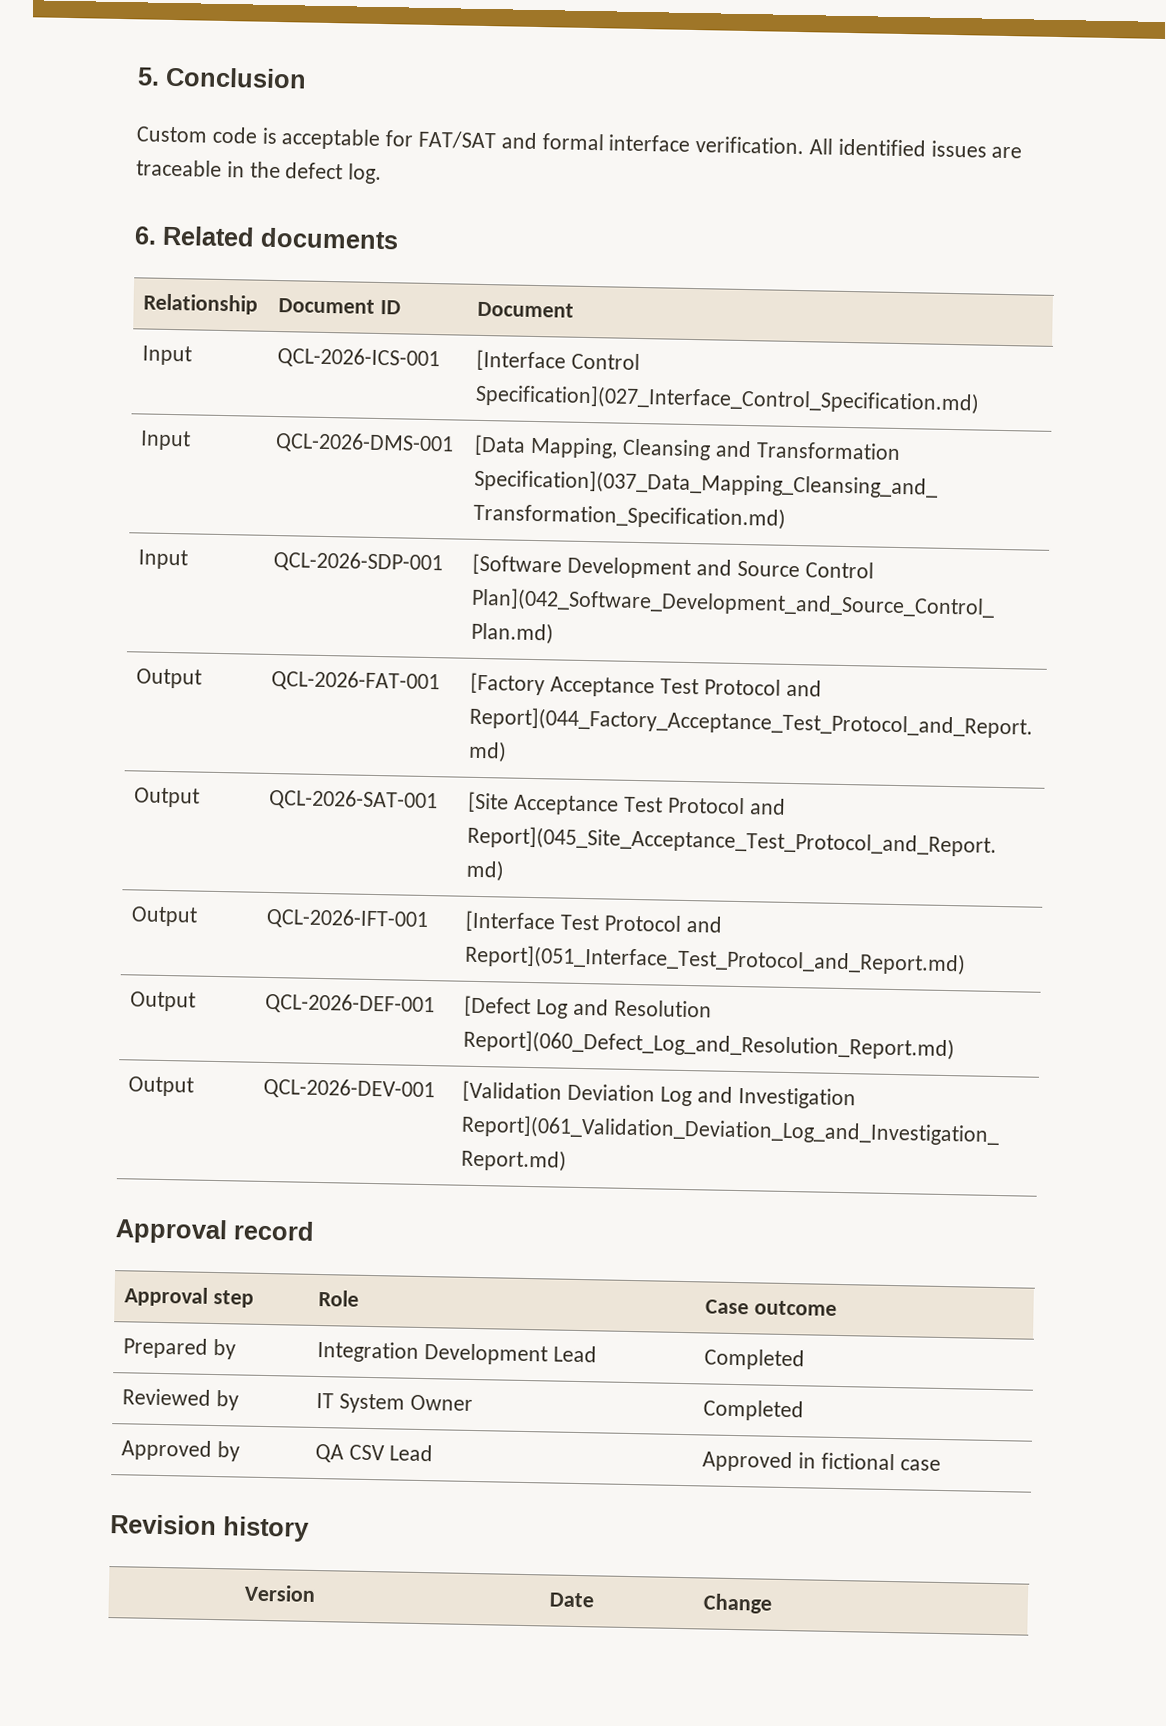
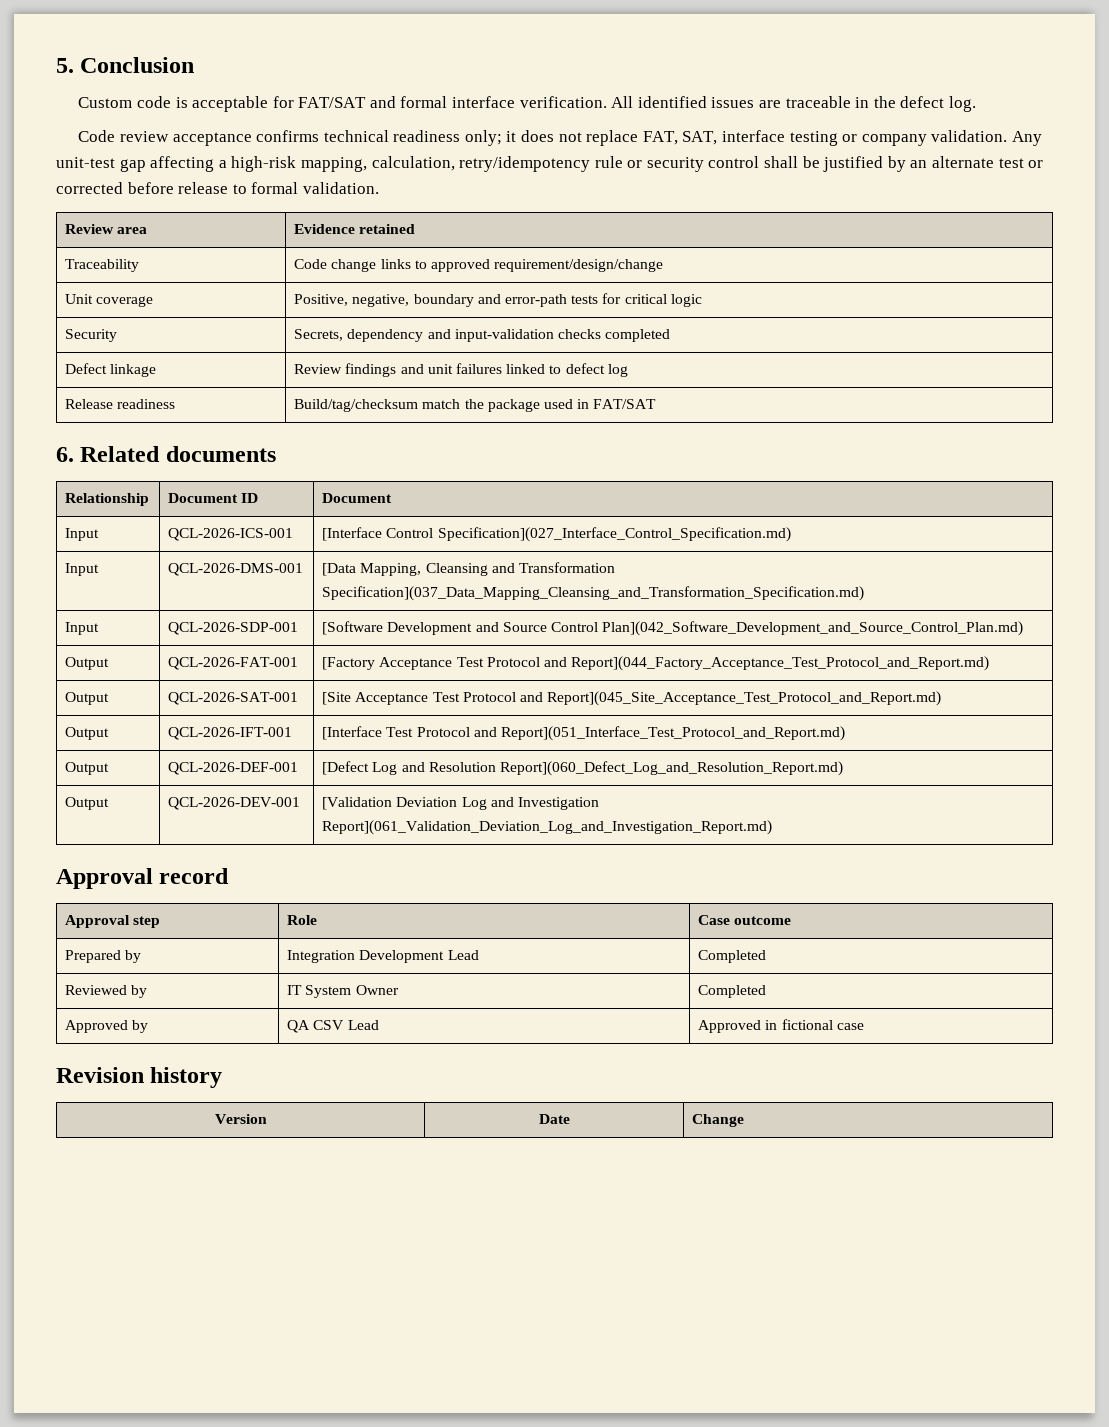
+ Code review acceptance confirms technical readiness only; it does not replace FAT, SAT, interface testing or company validation. Any unit-test gap affecting a high-risk mapping, calculation, retry/idempotency rule or security control shall be justified by an alternate test or corrected before release to formal validation.
+ Review area | Evidence retained
+ Traceability | Code change links to approved requirement/design/change
+ Unit coverage | Positive, negative, boundary and error-path tests for critical logic
+ Security | Secrets, dependency and input-validation checks completed
+ Defect linkage | Review findings and unit failures linked to defect log
+ Release readiness | Build/tag/checksum match the package used in FAT/SAT

